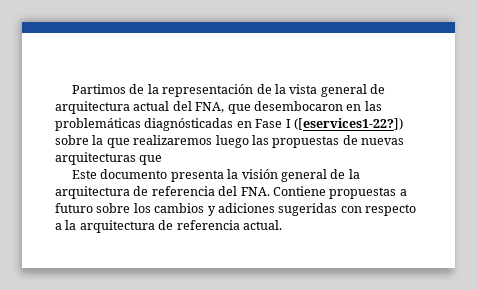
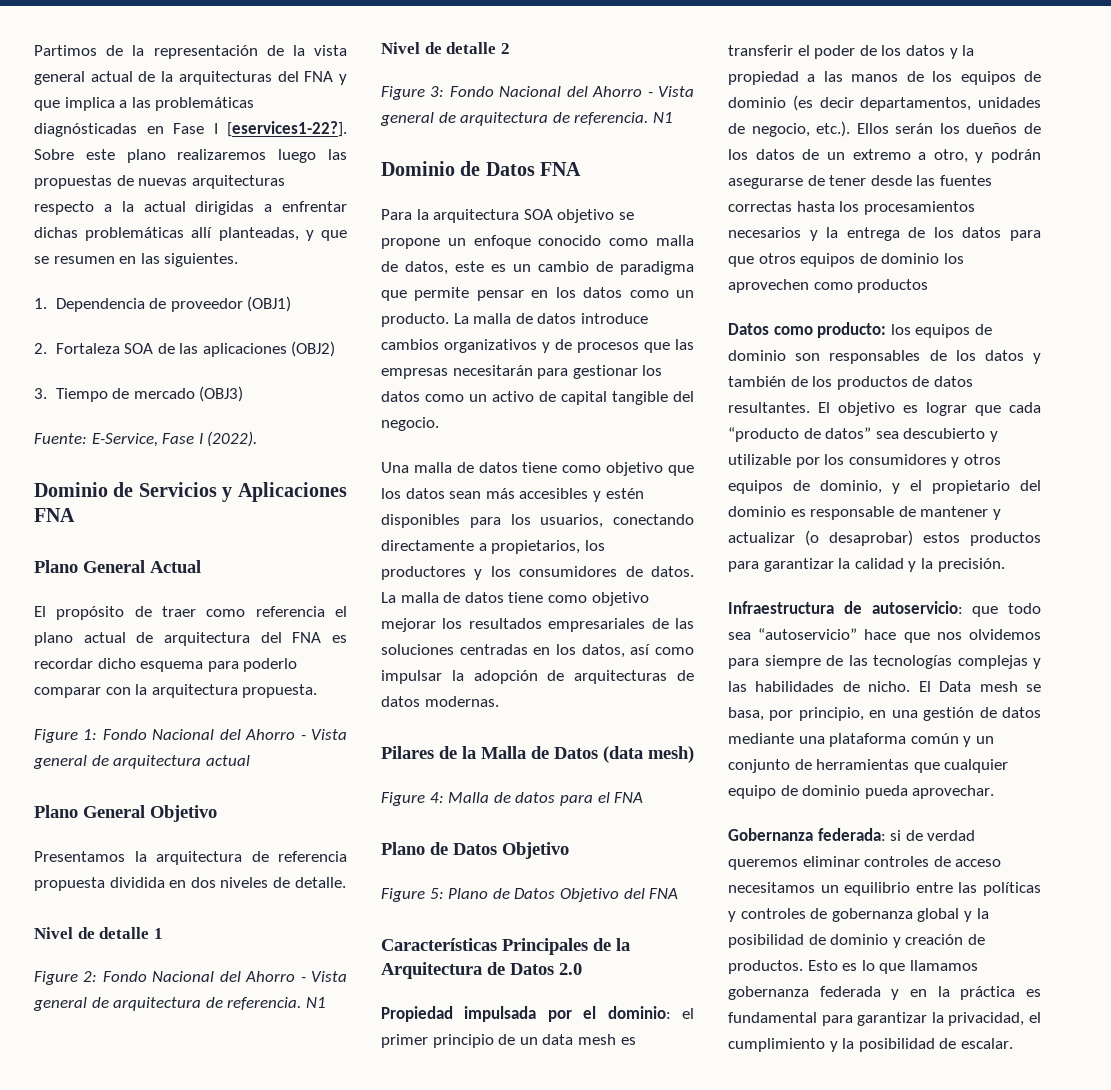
- Partimos de la representación de la vista general de arquitectura actual del FNA, que desembocaron en las problemáticas diagnósticadas en Fase I ([eservices1-22?]) sobre la que realizaremos luego las propuestas de nuevas arquitecturas que
- Este documento presenta la visión general de la arquitectura de referencia del FNA. Contiene propuestas a futuro sobre los cambios y adiciones sugeridas con respecto a la arquitectura de referencia actual.
+ Partimos de la representación de la vista general actual de la arquitecturas del FNA y que implica a las problemáticas diagnósticadas en Fase I [eservices1-22?]. Sobre este plano realizaremos luego las propuestas de nuevas arquitecturas respecto a la actual dirigidas a enfrentar dichas problemáticas allí planteadas, y que se resumen en las siguientes.
+ 1. Dependencia de proveedor (OBJ1)
+ 2. Fortaleza SOA de las aplicaciones (OBJ2)
+ 3. Tiempo de mercado (OBJ3)
+ Fuente: E-Service, Fase I (2022).
+ Dominio de Servicios y Aplicaciones FNA
+ Plano General Actual
+ El propósito de traer como referencia el plano actual de arquitectura del FNA es recordar dicho esquema para poderlo comparar con la arquitectura propuesta.
+ Figure 1: Fondo Nacional del Ahorro - Vista general de arquitectura actual
+ Plano General Objetivo
+ Presentamos la arquitectura de referencia propuesta dividida en dos niveles de detalle.
+ Nivel de detalle 1
+ Figure 2: Fondo Nacional del Ahorro - Vista general de arquitectura de referencia. N1
+ Nivel de detalle 2
+ Figure 3: Fondo Nacional del Ahorro - Vista general de arquitectura de referencia. N1
+ Dominio de Datos FNA
+ Para la arquitectura SOA objetivo se propone un enfoque conocido como malla de datos, este es un cambio de paradigma que permite pensar en los datos como un producto. La malla de datos introduce cambios organizativos y de procesos que las empresas necesitarán para gestionar los datos como un activo de capital tangible del negocio.
+ Una malla de datos tiene como objetivo que los datos sean más accesibles y estén disponibles para los usuarios, conectando directamente a propietarios, los productores y los consumidores de datos. La malla de datos tiene como objetivo mejorar los resultados empresariales de las soluciones centradas en los datos, así como impulsar la adopción de arquitecturas de datos modernas.
+ Pilares de la Malla de Datos (data mesh)
+ Figure 4: Malla de datos para el FNA
+ Plano de Datos Objetivo
+ Figure 5: Plano de Datos Objetivo del FNA
+ Características Principales de la Arquitectura de Datos 2.0
+ Propiedad impulsada por el dominio: el primer principio de un data mesh es transferir el poder de los datos y la propiedad a las manos de los equipos de dominio (es decir departamentos, unidades de negocio, etc.). Ellos serán los dueños de los datos de un extremo a otro, y podrán asegurarse de tener desde las fuentes correctas hasta los procesamientos necesarios y la entrega de los datos para que otros equipos de dominio los aprovechen como productos
+ Datos como producto: los equipos de dominio son responsables de los datos y también de los productos de datos resultantes. El objetivo es lograr que cada “producto de datos” sea descubierto y utilizable por los consumidores y otros equipos de dominio, y el propietario del dominio es responsable de mantener y actualizar (o desaprobar) estos productos para garantizar la calidad y la precisión.
+ Infraestructura de autoservicio: que todo sea “autoservicio” hace que nos olvidemos para siempre de las tecnologías complejas y las habilidades de nicho. El Data mesh se basa, por principio, en una gestión de datos mediante una plataforma común y un conjunto de herramientas que cualquier equipo de dominio pueda aprovechar.
+ Gobernanza federada: si de verdad queremos eliminar controles de acceso necesitamos un equilibrio entre las políticas y controles de gobernanza global y la posibilidad de dominio y creación de productos. Esto es lo que llamamos gobernanza federada y en la práctica es fundamental para garantizar la privacidad, el cumplimiento y la posibilidad de escalar.

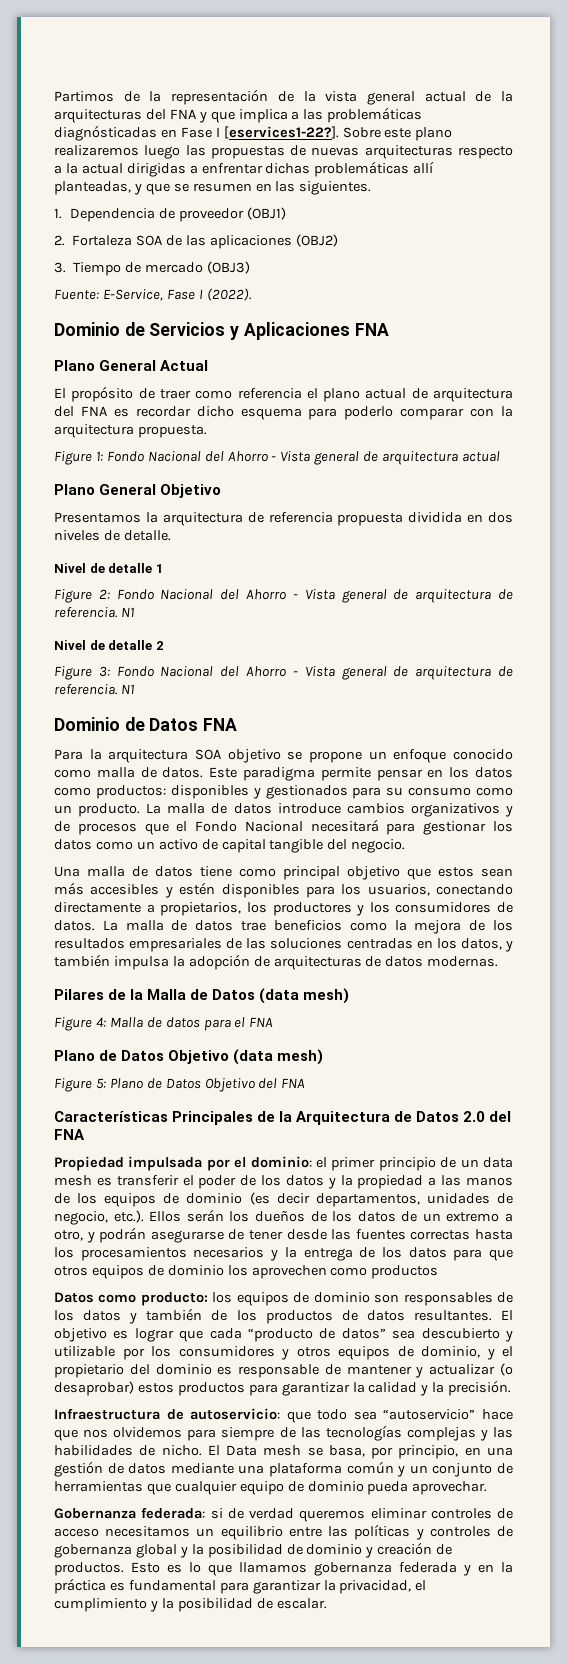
- Para la arquitectura SOA objetivo se propone un enfoque conocido como malla de datos, este es un cambio de paradigma que permite pensar en los datos como un producto.
+ Para la arquitectura SOA objetivo se propone un enfoque conocido como malla de datos. Este paradigma permite pensar en los datos como productos: disponibles y gestionados para su consumo como un producto.
- La malla de datos introduce cambios organizativos y de procesos que las empresas necesitarán para gestionar los datos como un activo de capital tangible del negocio.
+ La malla de datos introduce cambios organizativos y de procesos que el Fondo Nacional necesitará para gestionar los datos como un activo de capital tangible del negocio.
- Una malla de datos tiene como objetivo que los datos sean más accesibles y estén disponibles para los usuarios, conectando directamente a propietarios, los productores y los consumidores de datos.
+ Una malla de datos tiene como principal objetivo que estos sean más accesibles y estén disponibles para los usuarios, conectando directamente a propietarios, los productores y los consumidores de datos.
- La malla de datos tiene como objetivo mejorar los resultados empresariales de las soluciones centradas en los datos, así como impulsar la adopción de arquitecturas de datos modernas.
+ La malla de datos trae beneficios como la mejora de los resultados empresariales de las soluciones centradas en los datos, y también impulsa la adopción de arquitecturas de datos modernas.
  Figure 4: Malla de datos para el FNA
- Plano de Datos Objetivo
+ Plano de Datos Objetivo (data mesh)
- Características Principales de la Arquitectura de Datos 2.0
+ Características Principales de la Arquitectura de Datos 2.0 del FNA

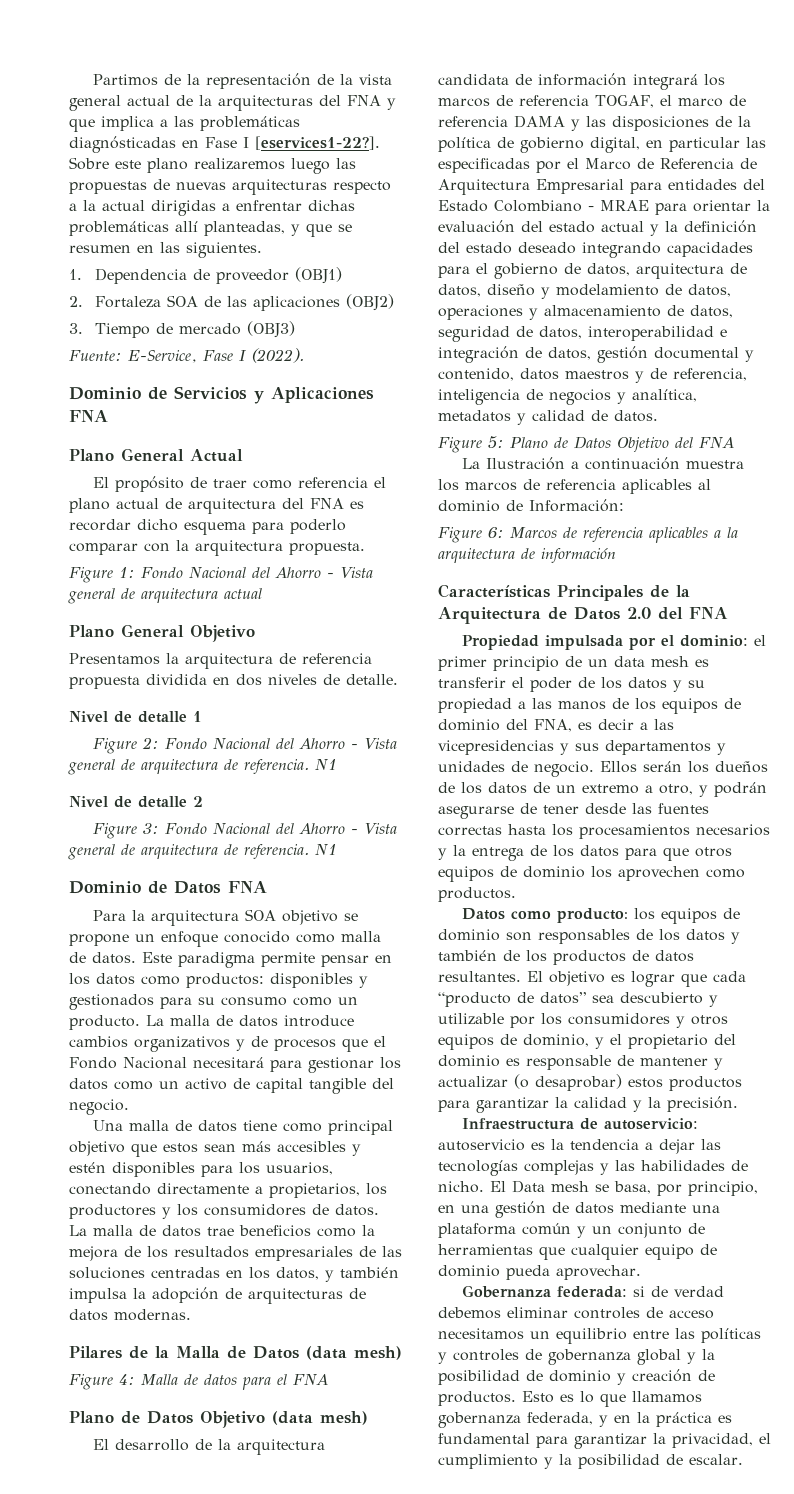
+ El desarrollo de la arquitectura candidata de información integrará los marcos de referencia TOGAF, el marco de referencia DAMA y las disposiciones de la política de gobierno digital, en particular las especificadas por el Marco de Referencia de Arquitectura Empresarial para entidades del Estado Colombiano - MRAE para orientar la evaluación del estado actual y la definición del estado deseado integrando capacidades para el gobierno de datos, arquitectura de datos, diseño y modelamiento de datos, operaciones y almacenamiento de datos, seguridad de datos, interoperabilidad e integración de datos, gestión documental y contenido, datos maestros y de referencia, inteligencia de negocios y analítica, metadatos y calidad de datos.
+ La Ilustración a continuación muestra los marcos de referencia aplicables al dominio de Información:
+ Figure 6: Marcos de referencia aplicables a la arquitectura de información
- el primer principio de un data mesh es transferir el poder de los datos y la propiedad a las manos de los equipos de dominio (es decir departamentos, unidades de negocio, etc.). Ellos serán los dueños de los datos de un extremo a otro, y podrán asegurarse de tener desde las fuentes correctas hasta los procesamientos necesarios y la entrega de los datos para que otros equipos de dominio los aprovechen como productos
+ el primer principio de un data mesh es transferir el poder de los datos y su propiedad a las manos de los equipos de dominio del FNA, es decir a las vicepresidencias y sus departamentos y unidades de negocio. Ellos serán los dueños de los datos de un extremo a otro, y podrán asegurarse de tener desde las fuentes correctas hasta los procesamientos necesarios y la entrega de los datos para que otros equipos de dominio los aprovechen como productos.
- Infraestructura de autoservicio: que todo sea “autoservicio” hace que nos olvidemos para siempre de las tecnologías complejas y las habilidades de nicho.
+ Infraestructura de autoservicio: autoservicio es la tendencia a dejar las tecnologías complejas y las habilidades de nicho.
- Gobernanza federada: si de verdad queremos eliminar controles de acceso necesitamos un equilibrio entre las políticas y controles de gobernanza global y la posibilidad de dominio y creación de productos.
+ Gobernanza federada: si de verdad debemos eliminar controles de acceso necesitamos un equilibrio entre las políticas y controles de gobernanza global y la posibilidad de dominio y creación de productos.
- Esto es lo que llamamos gobernanza federada y en la práctica es fundamental para garantizar la privacidad, el cumplimiento y la posibilidad de escalar.
+ Esto es lo que llamamos gobernanza federada, y en la práctica es fundamental para garantizar la privacidad, el cumplimiento y la posibilidad de escalar.

